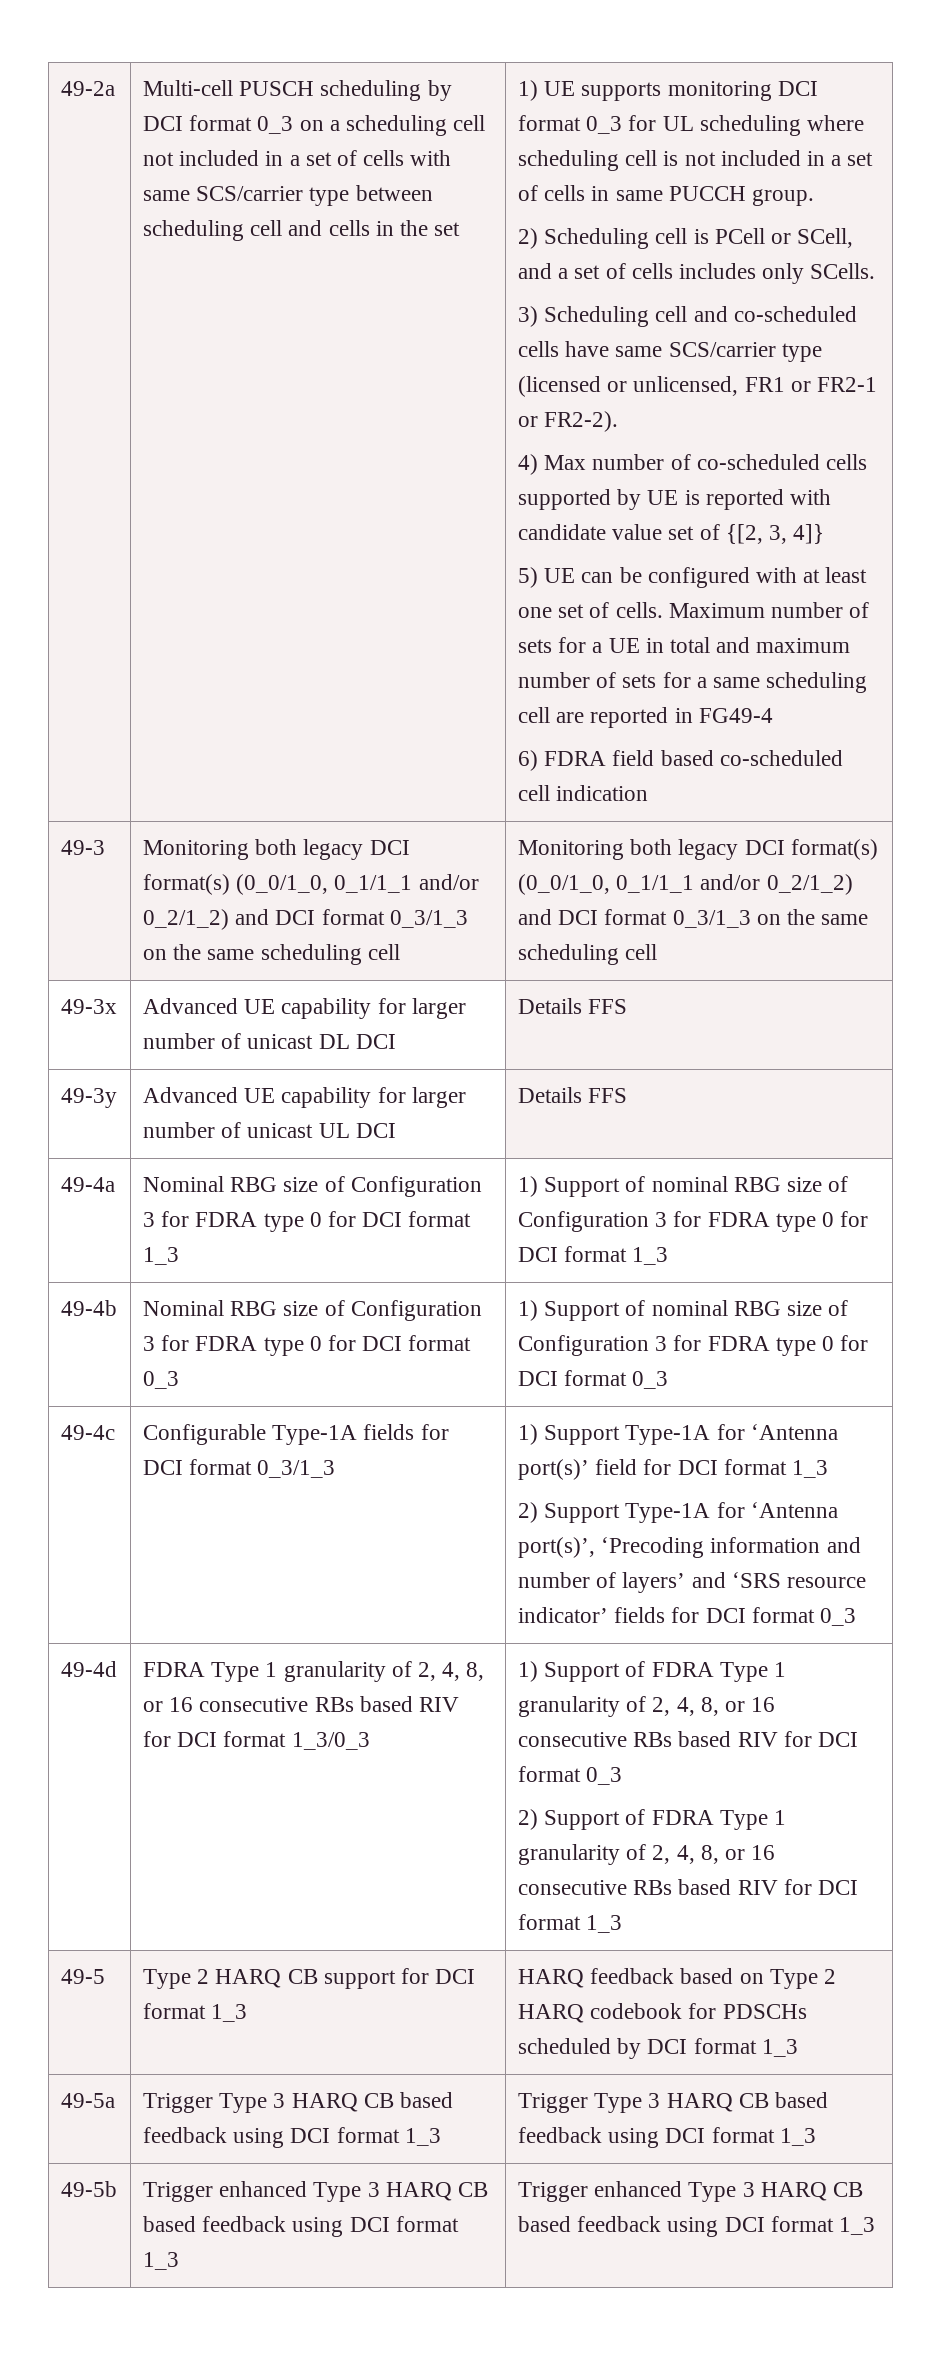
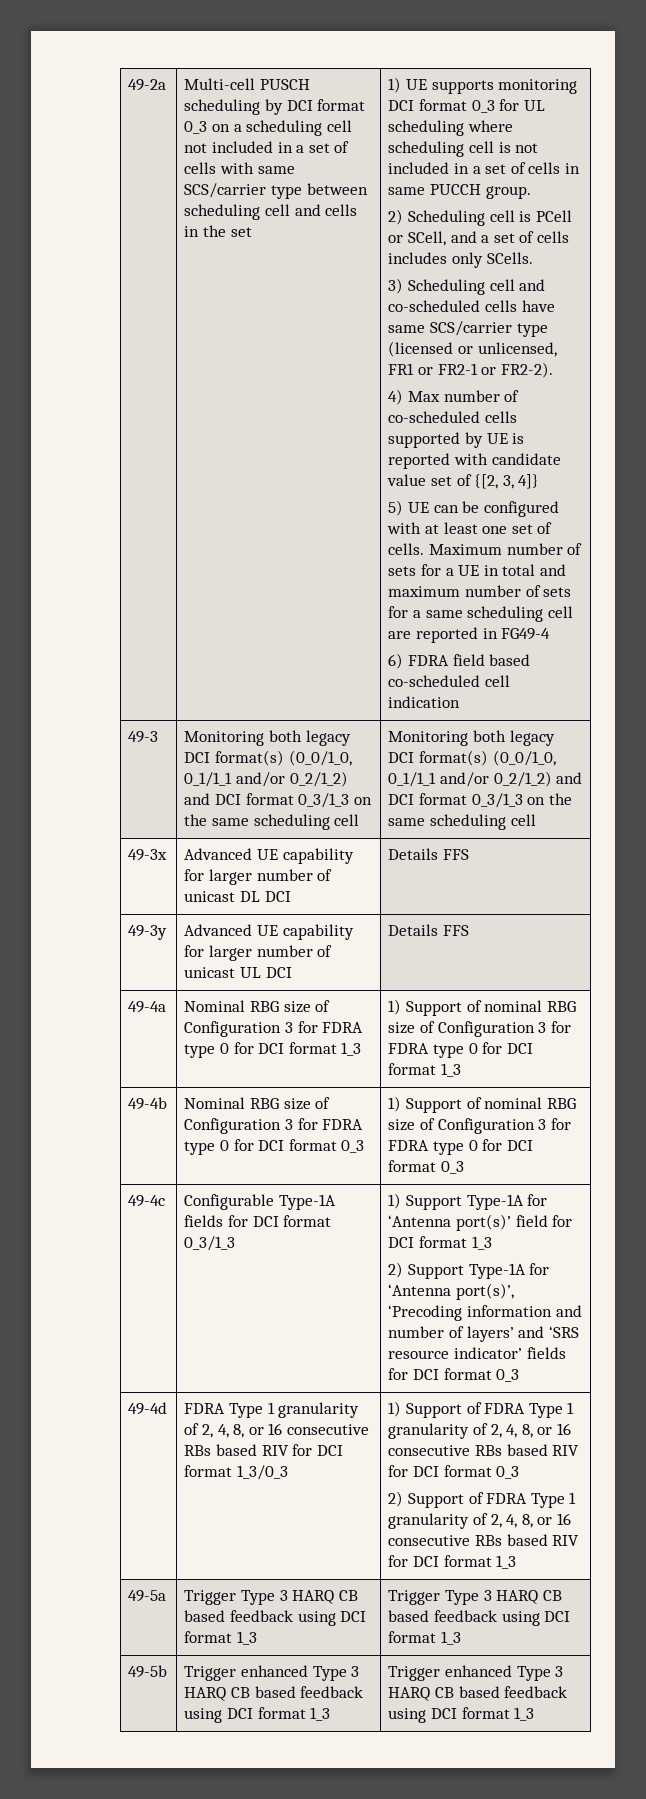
- 49-5 | Type 2 HARQ CB support for DCI format 1_3 | HARQ feedback based on Type 2 HARQ codebook for PDSCHs scheduled by DCI format 1_3

